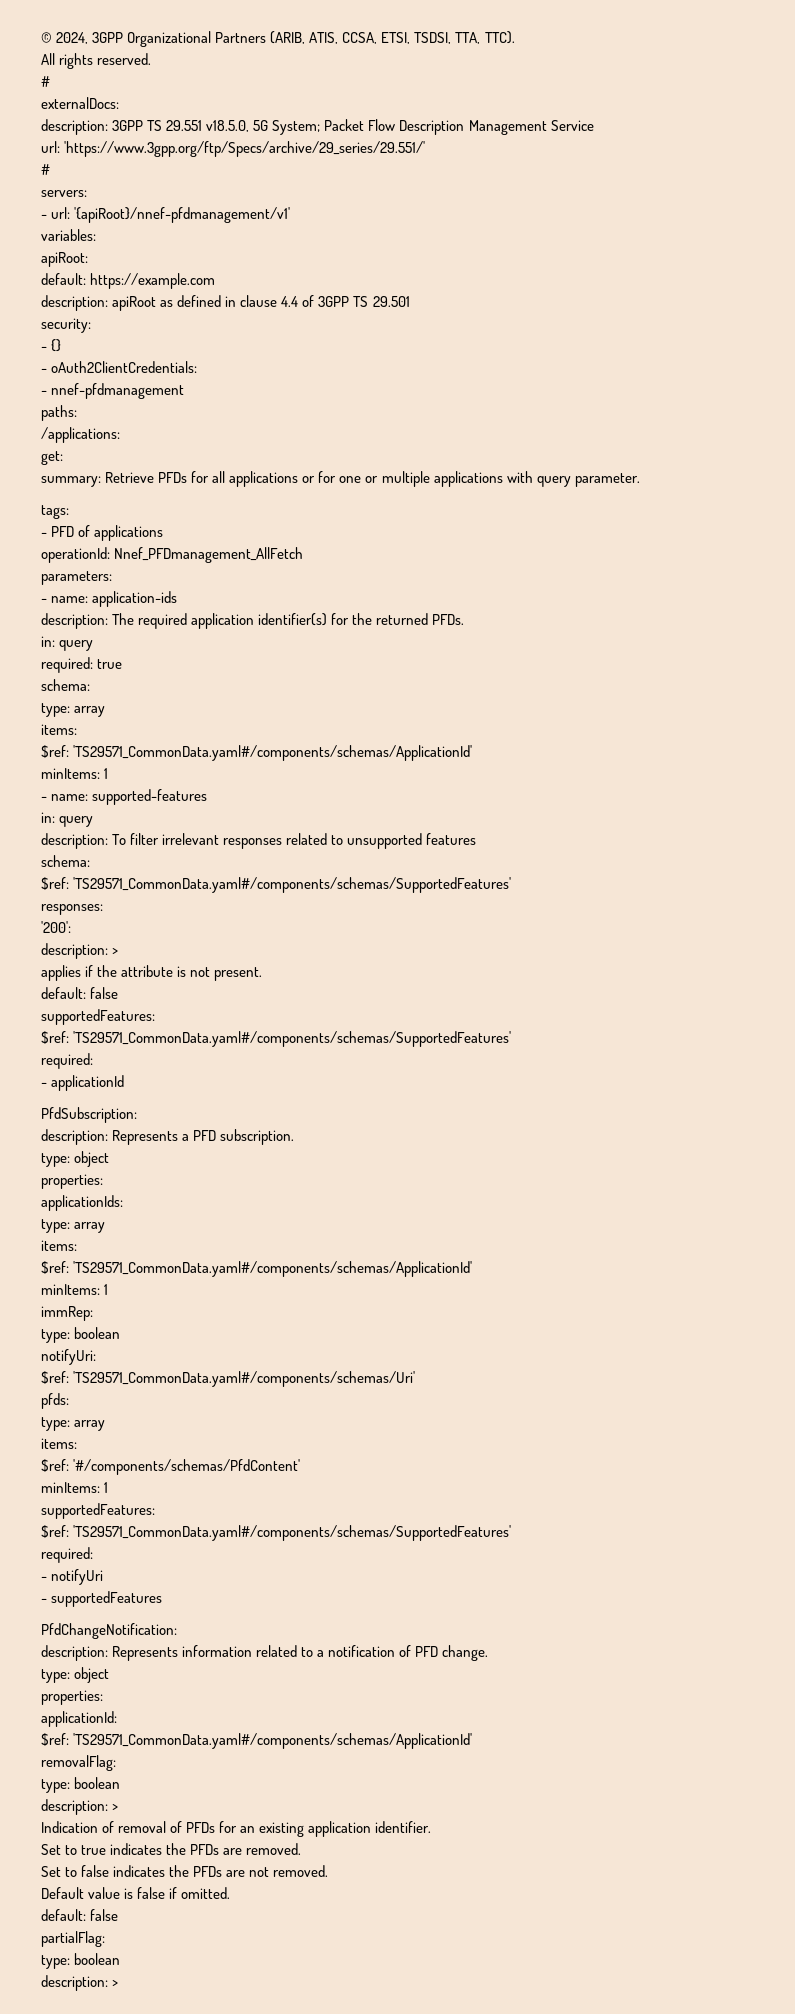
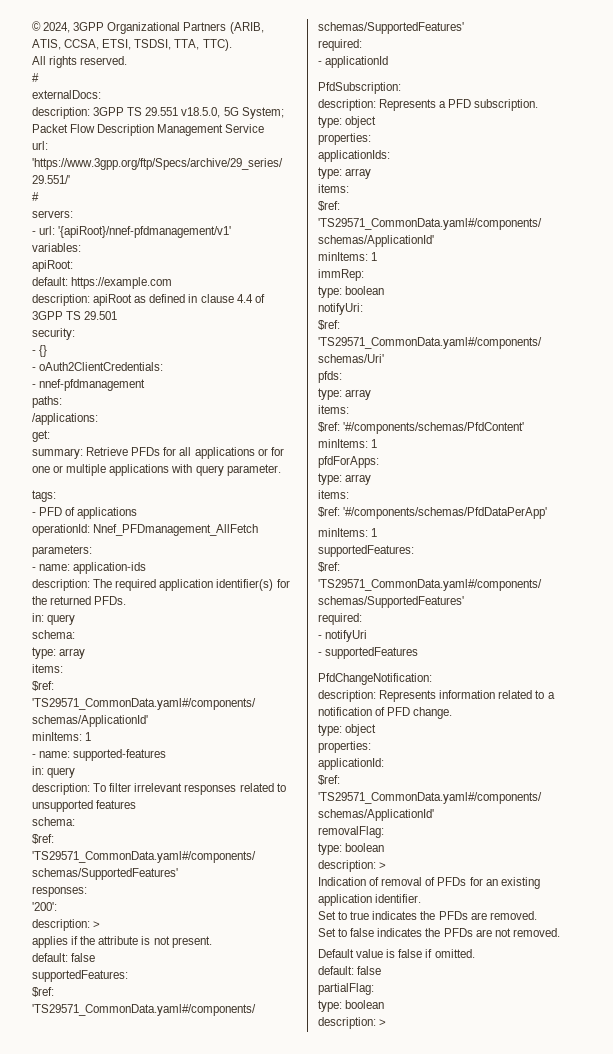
- required: true
+ pfdForApps:
+ type: array
+ items:
+ $ref: '#/components/schemas/PfdDataPerApp'
+ minItems: 1

